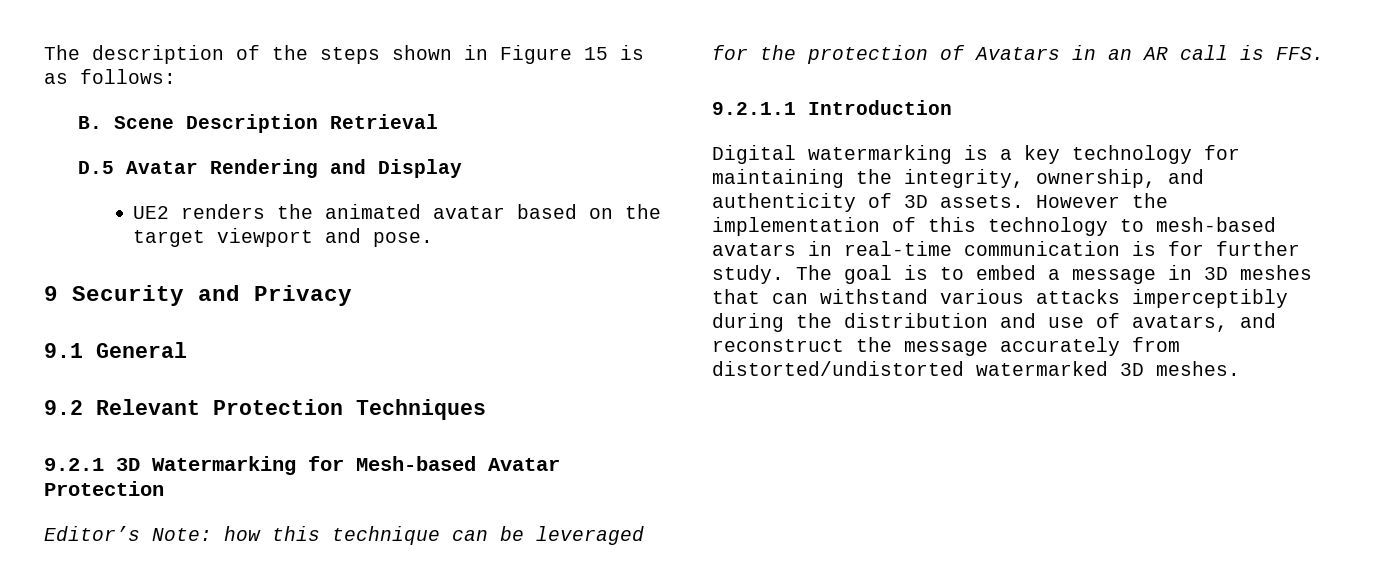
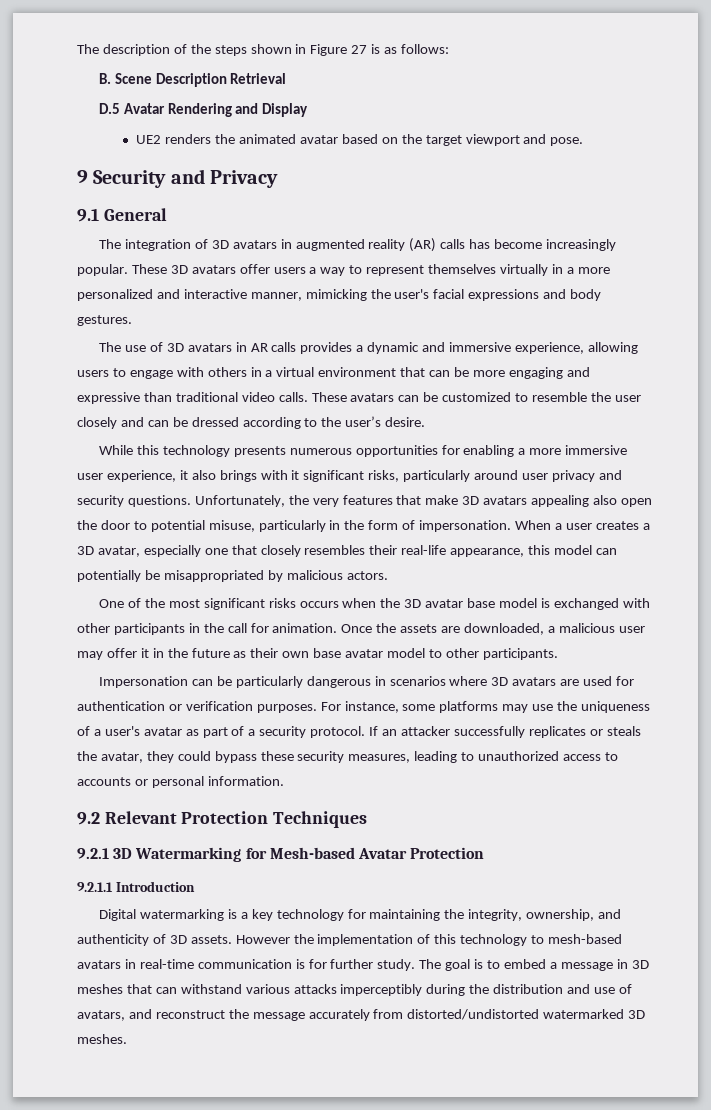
- The description of the steps shown in Figure 15 is as follows:
+ The description of the steps shown in Figure 27 is as follows:
+ The integration of 3D avatars in augmented reality (AR) calls has become increasingly popular. These 3D avatars offer users a way to represent themselves virtually in a more personalized and interactive manner, mimicking the user's facial expressions and body gestures.
+ The use of 3D avatars in AR calls provides a dynamic and immersive experience, allowing users to engage with others in a virtual environment that can be more engaging and expressive than traditional video calls. These avatars can be customized to resemble the user closely and can be dressed according to the user’s desire.
+ While this technology presents numerous opportunities for enabling a more immersive user experience, it also brings with it significant risks, particularly around user privacy and security questions. Unfortunately, the very features that make 3D avatars appealing also open the door to potential misuse, particularly in the form of impersonation. When a user creates a 3D avatar, especially one that closely resembles their real-life appearance, this model can potentially be misappropriated by malicious actors.
+ One of the most significant risks occurs when the 3D avatar base model is exchanged with other participants in the call for animation. Once the assets are downloaded, a malicious user may offer it in the future as their own base avatar model to other participants.
+ Impersonation can be particularly dangerous in scenarios where 3D avatars are used for authentication or verification purposes. For instance, some platforms may use the uniqueness of a user's avatar as part of a security protocol. If an attacker successfully replicates or steals the avatar, they could bypass these security measures, leading to unauthorized access to accounts or personal information.
- Editor’s Note: how this technique can be leveraged for the protection of Avatars in an AR call is FFS.

